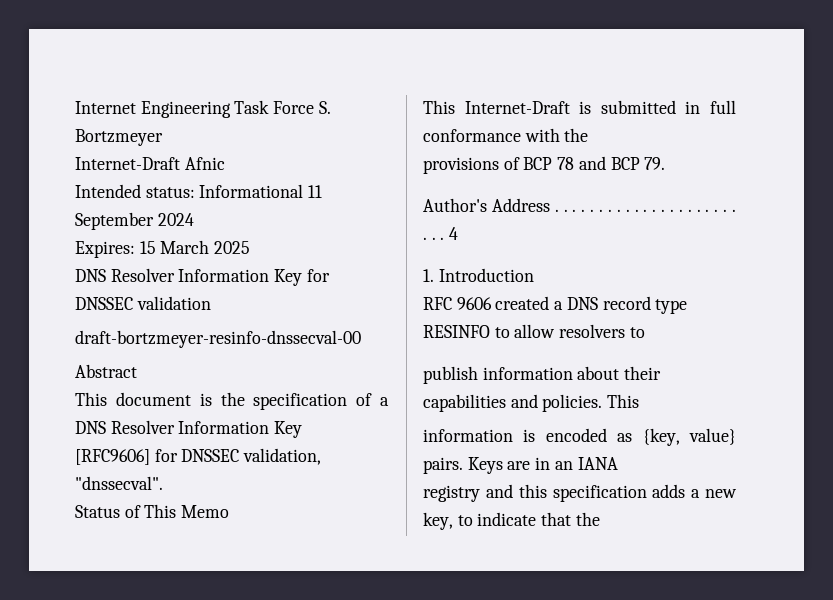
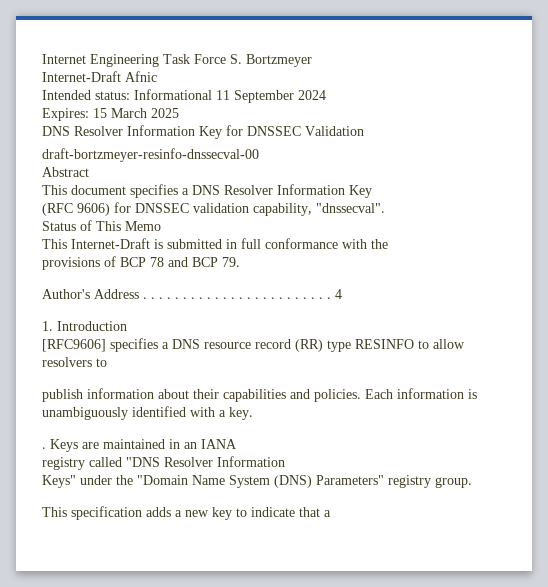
- DNS Resolver Information Key for DNSSEC validation
+ DNS Resolver Information Key for DNSSEC Validation
- This document is the specification of a DNS Resolver Information Key
+ This document specifies a DNS Resolver Information Key
- [RFC9606] for DNSSEC validation, "dnssecval".
+ (RFC 9606) for DNSSEC validation capability, "dnssecval".
- RFC 9606 created a DNS record type RESINFO to allow resolvers to
+ [RFC9606] specifies a DNS resource record (RR) type RESINFO to allow resolvers to
- publish information about their capabilities and policies. This
- information is encoded as {key, value} pairs.
+ publish information about their capabilities and policies. Each information is unambiguously identified with a key.
+ .
- Keys are in an IANA
+ Keys are maintained in an IANA
- registry and this specification adds a new key, to indicate that the
+ registry called "DNS Resolver Information
+ Keys" under the "Domain Name System (DNS) Parameters" registry group.
+ This specification adds a new key to indicate that a

